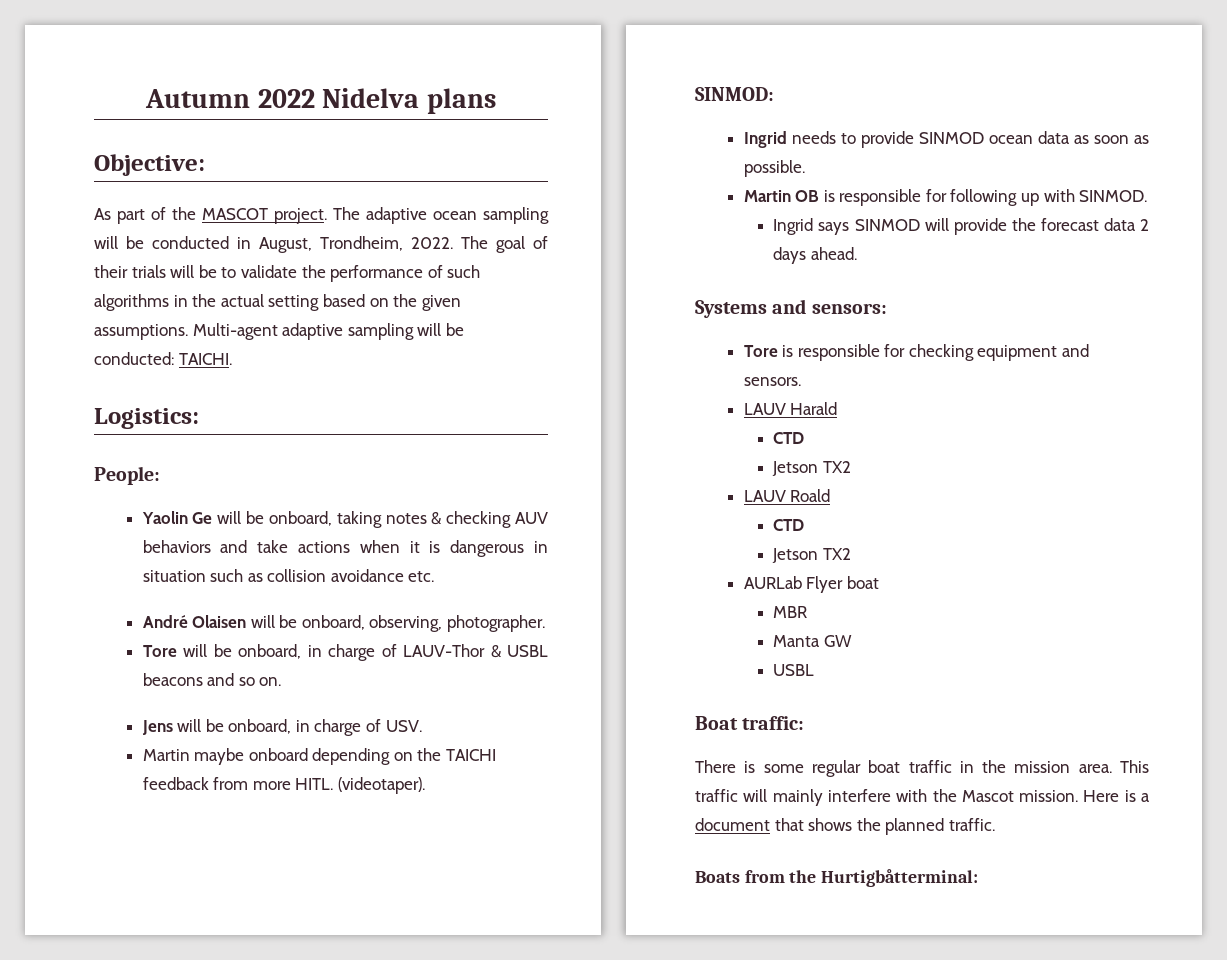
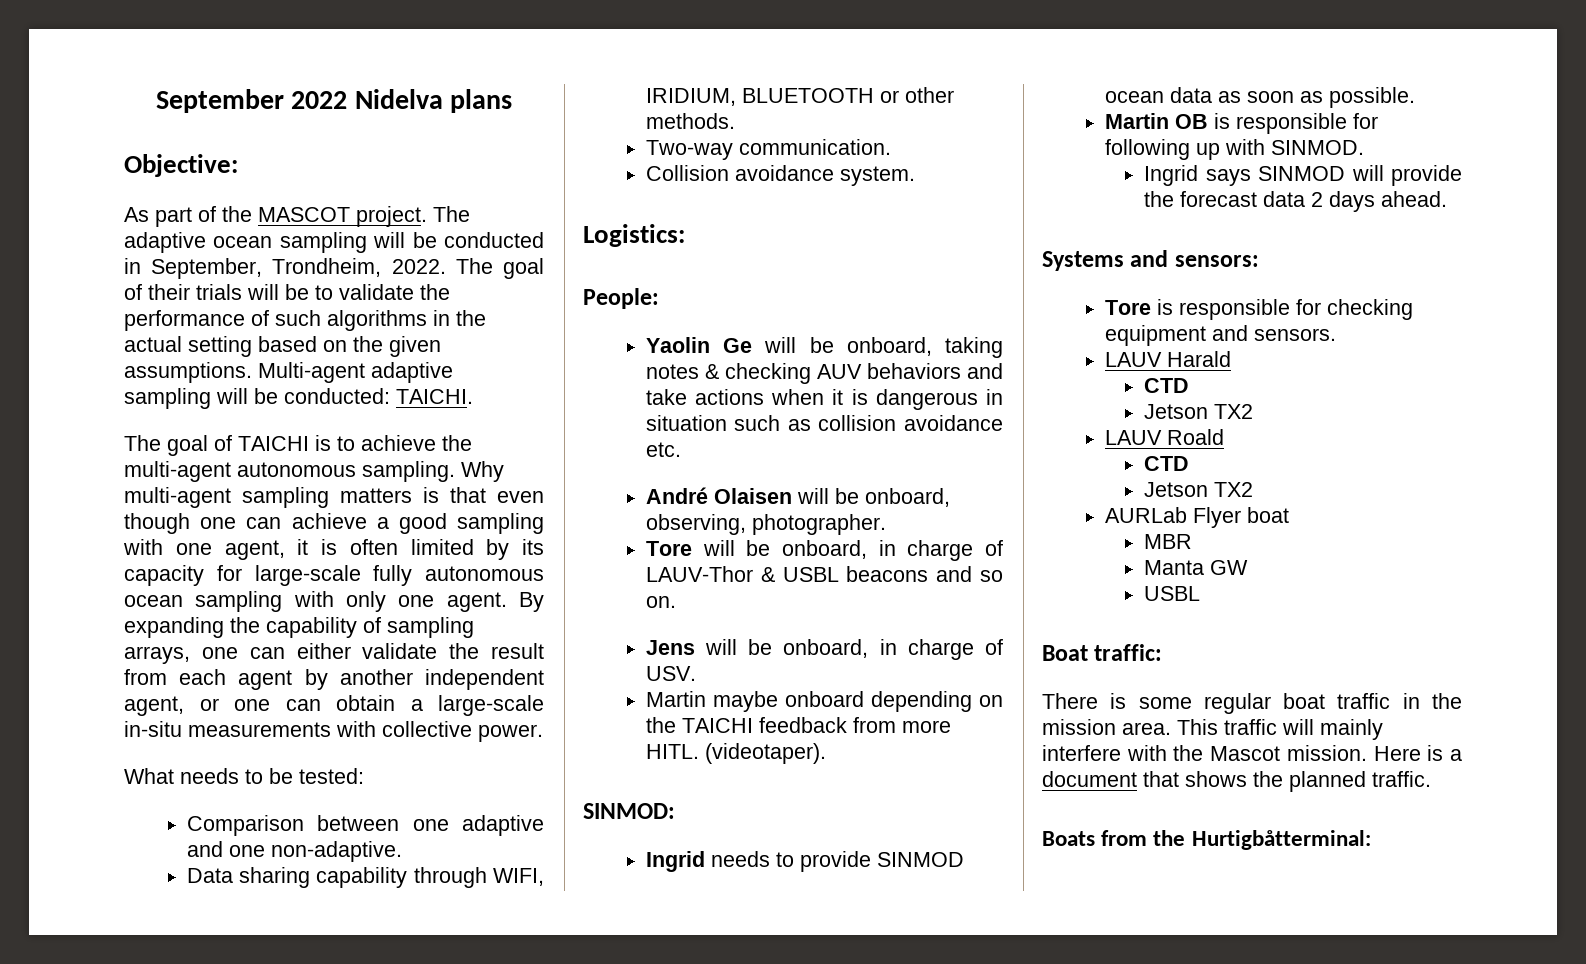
- Autumn 2022 Nidelva plans
+ September 2022 Nidelva plans
- The adaptive ocean sampling will be conducted in August, Trondheim, 2022.
+ The adaptive ocean sampling will be conducted in September, Trondheim, 2022.
+ The goal of TAICHI is to achieve the multi-agent autonomous sampling. Why multi-agent sampling matters is that even though one can achieve a good sampling with one agent, it is often limited by its capacity for large-scale fully autonomous ocean sampling with only one agent. By expanding the capability of sampling arrays, one can either validate the result from each agent by another independent agent, or one can obtain a large-scale in-situ measurements with collective power.
+ What needs to be tested:
+ Comparison between one adaptive and one non-adaptive.
+ Data sharing capability through WIFI, IRIDIUM, BLUETOOTH or other methods.
+ Two-way communication.
+ Collision avoidance system.

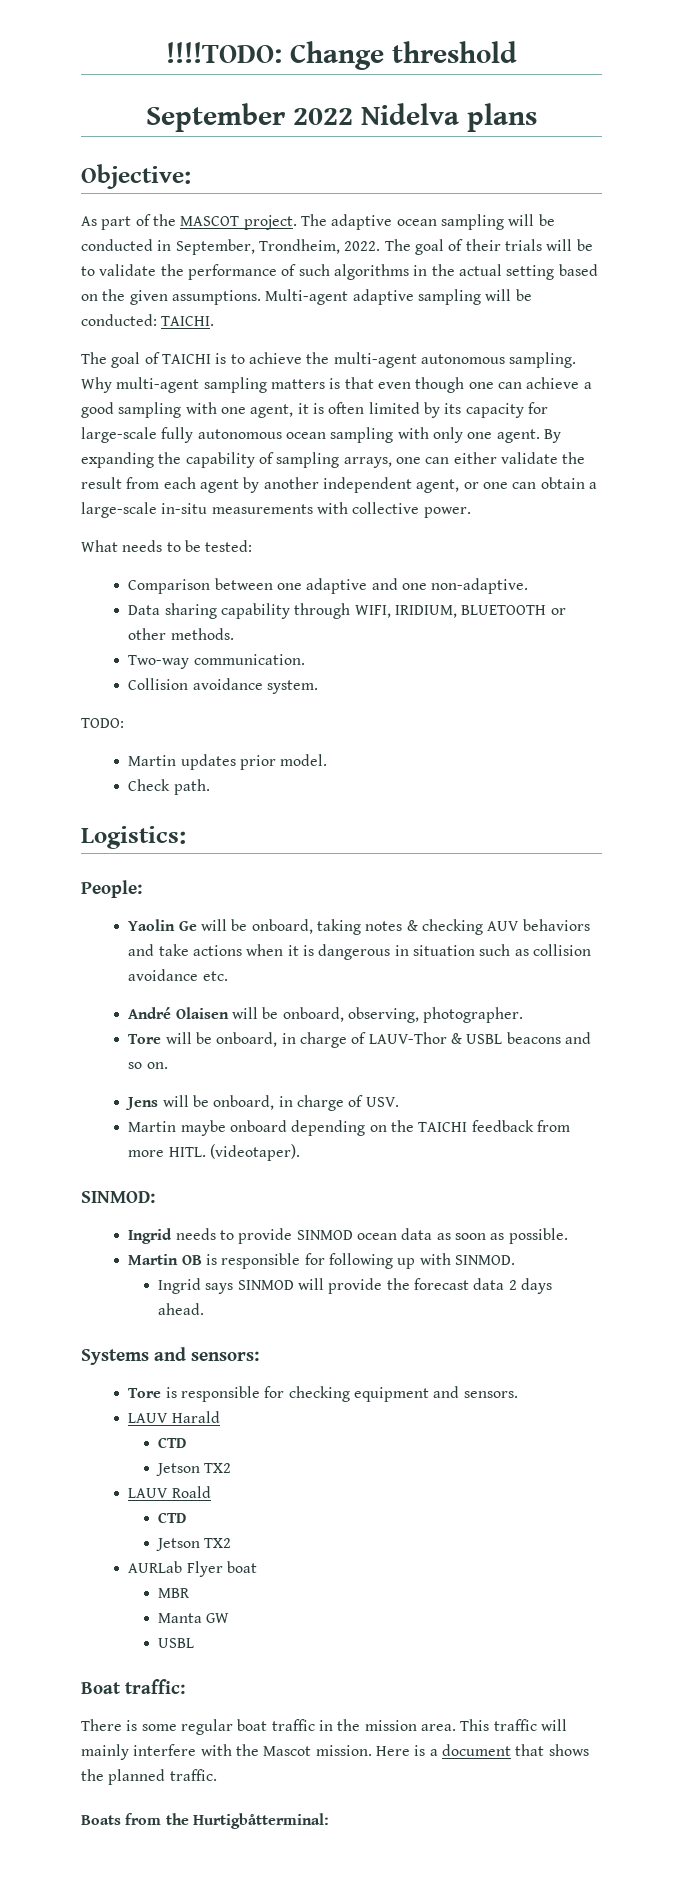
+ !!!!TODO: Change threshold
+ TODO:
+ Martin updates prior model.
+ Check path.

